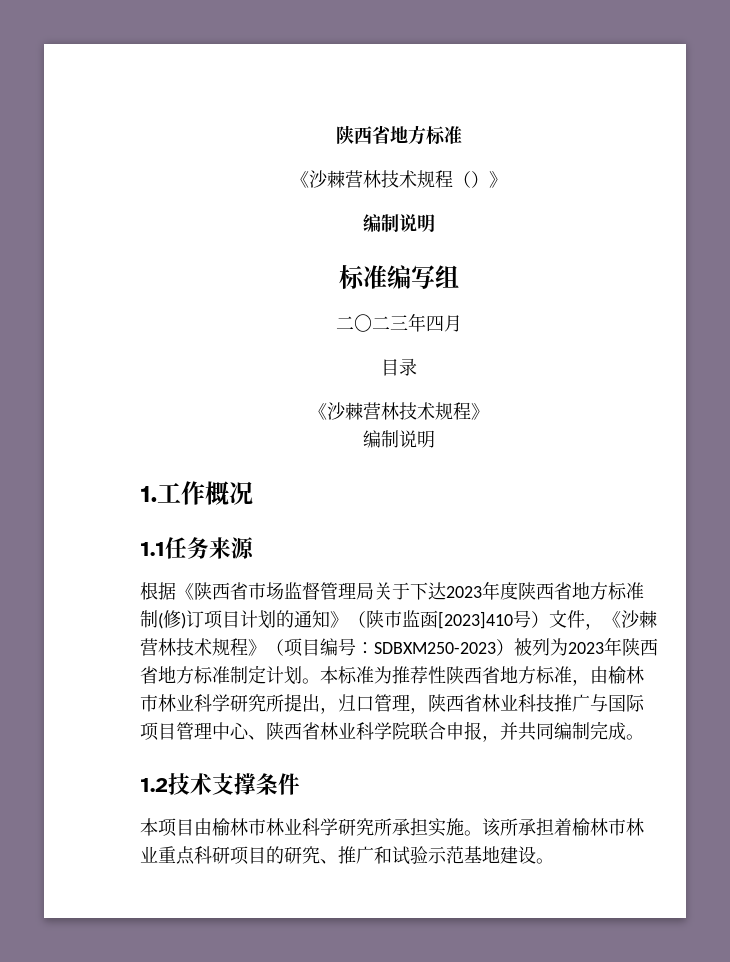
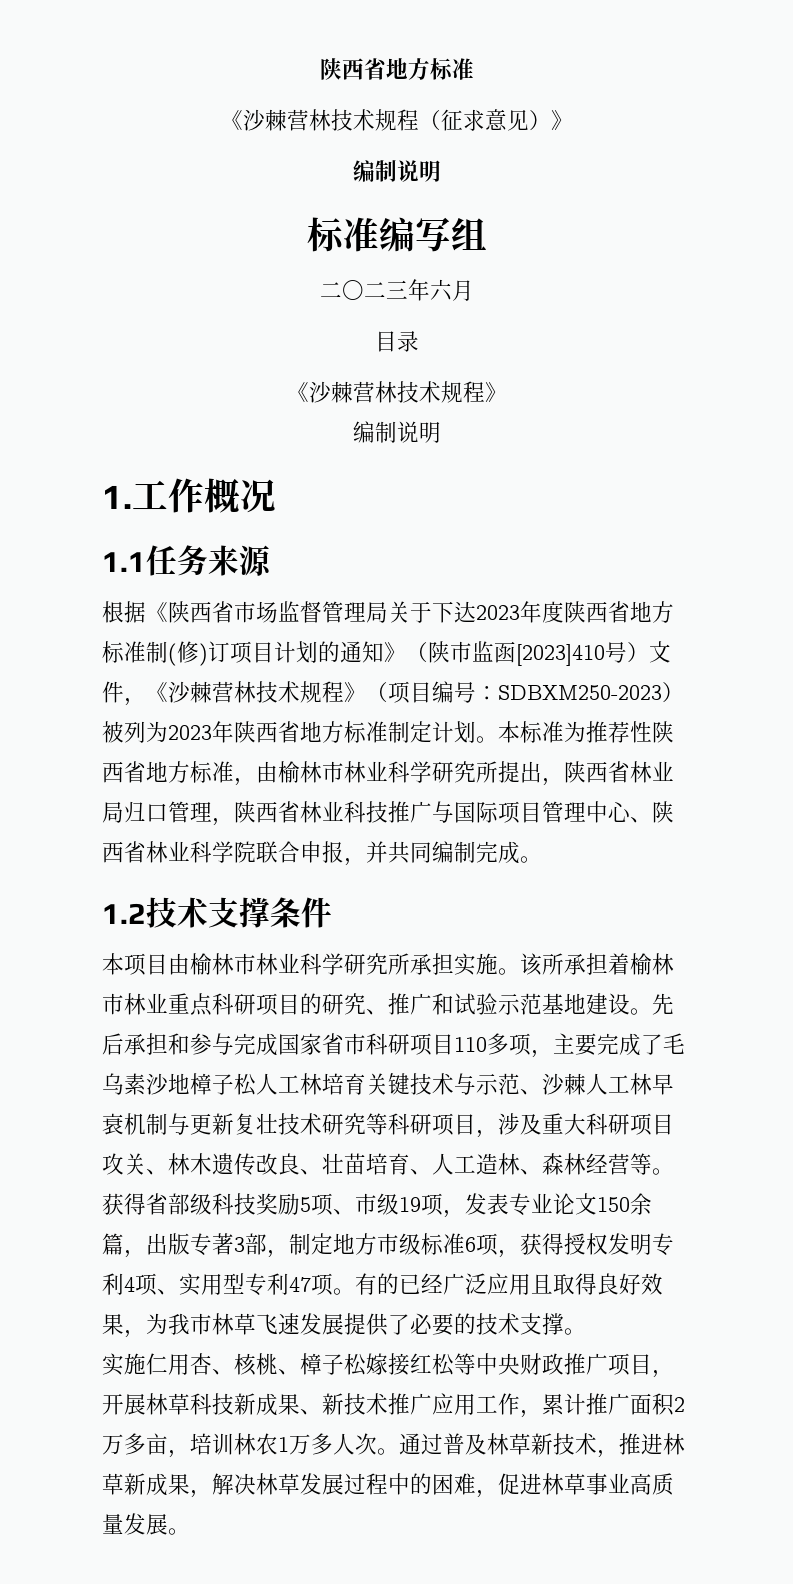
- 《沙棘营林技术规程（）》
+ 《沙棘营林技术规程（征求意见）》
- 二〇二三年四月
+ 二〇二三年六月
- 本标准为推荐性陕西省地方标准，由榆林市林业科学研究所提出，归口管理，陕西省林业科技推广与国际项目管理中心、陕西省林业科学院联合申报，并共同编制完成。
+ 本标准为推荐性陕西省地方标准，由榆林市林业科学研究所提出，陕西省林业局归口管理，陕西省林业科技推广与国际项目管理中心、陕西省林业科学院联合申报，并共同编制完成。
+ 先后承担和参与完成国家省市科研项目110多项，主要完成了毛乌素沙地樟子松人工林培育关键技术与示范、沙棘人工林早衰机制与更新复壮技术研究等科研项目，涉及重大科研项目攻关、林木遗传改良、壮苗培育、人工造林、森林经营等。获得省部级科技奖励5项、市级19项，发表专业论文150余篇，出版专著3部，制定地方市级标准6项，获得授权发明专利4项、实用型专利47项。有的已经广泛应用且取得良好效果，为我市林草飞速发展提供了必要的技术支撑。
+ 实施仁用杏、核桃、樟子松嫁接红松等中央财政推广项目，开展林草科技新成果、新技术推广应用工作，累计推广面积2万多亩，培训林农1万多人次。通过普及林草新技术，推进林草新成果，解决林草发展过程中的困难，促进林草事业高质量发展。

